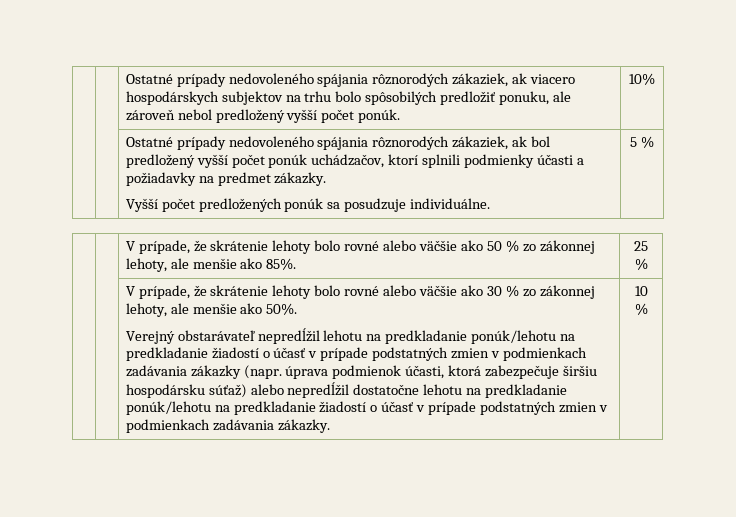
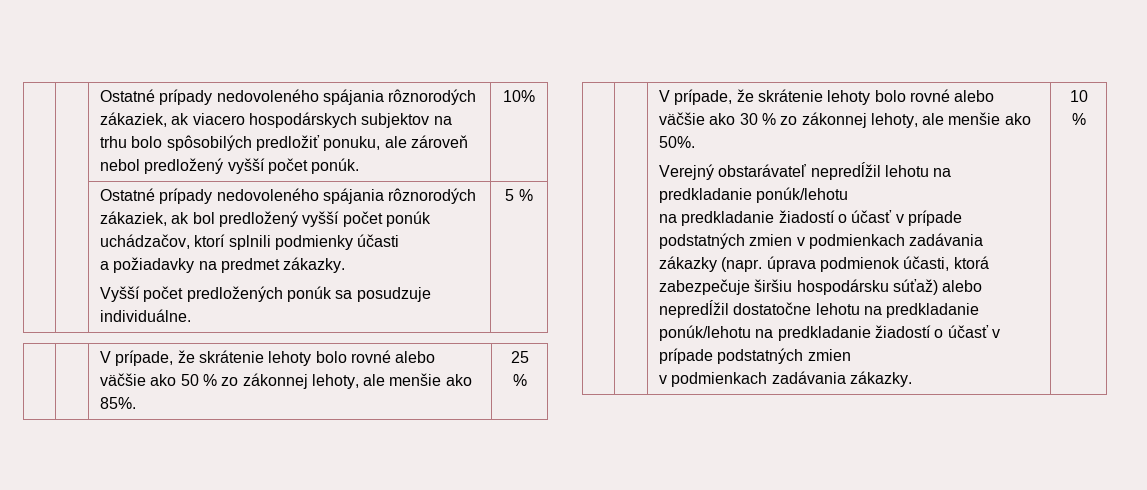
- | | Ostatné prípady nedovoleného spájania rôznorodých zákaziek, ak bol predložený vyšší počet ponúk uchádzačov, ktorí splnili podmienky účasti a požiadavky na predmet zákazky.
+ | | Ostatné prípady nedovoleného spájania rôznorodých zákaziek, ak bol predložený vyšší počet ponúk uchádzačov, ktorí splnili podmienky účasti
+ a požiadavky na predmet zákazky.
- Verejný obstarávateľ nepredĺžil lehotu na predkladanie ponúk/lehotu na predkladanie žiadostí o účasť v prípade podstatných zmien v podmienkach zadávania zákazky (napr. úprava podmienok účasti, ktorá zabezpečuje širšiu hospodársku súťaž) alebo nepredĺžil dostatočne lehotu na predkladanie ponúk/lehotu na predkladanie žiadostí o účasť v prípade podstatných zmien v podmienkach zadávania zákazky.
+ Verejný obstarávateľ nepredĺžil lehotu na predkladanie ponúk/lehotu
+ na predkladanie žiadostí o účasť v prípade podstatných zmien v podmienkach zadávania zákazky (napr. úprava podmienok účasti, ktorá zabezpečuje širšiu hospodársku súťaž) alebo nepredĺžil dostatočne lehotu na predkladanie ponúk/lehotu na predkladanie žiadostí o účasť v prípade podstatných zmien
+ v podmienkach zadávania zákazky.

